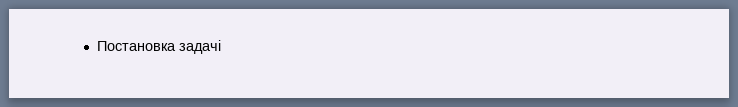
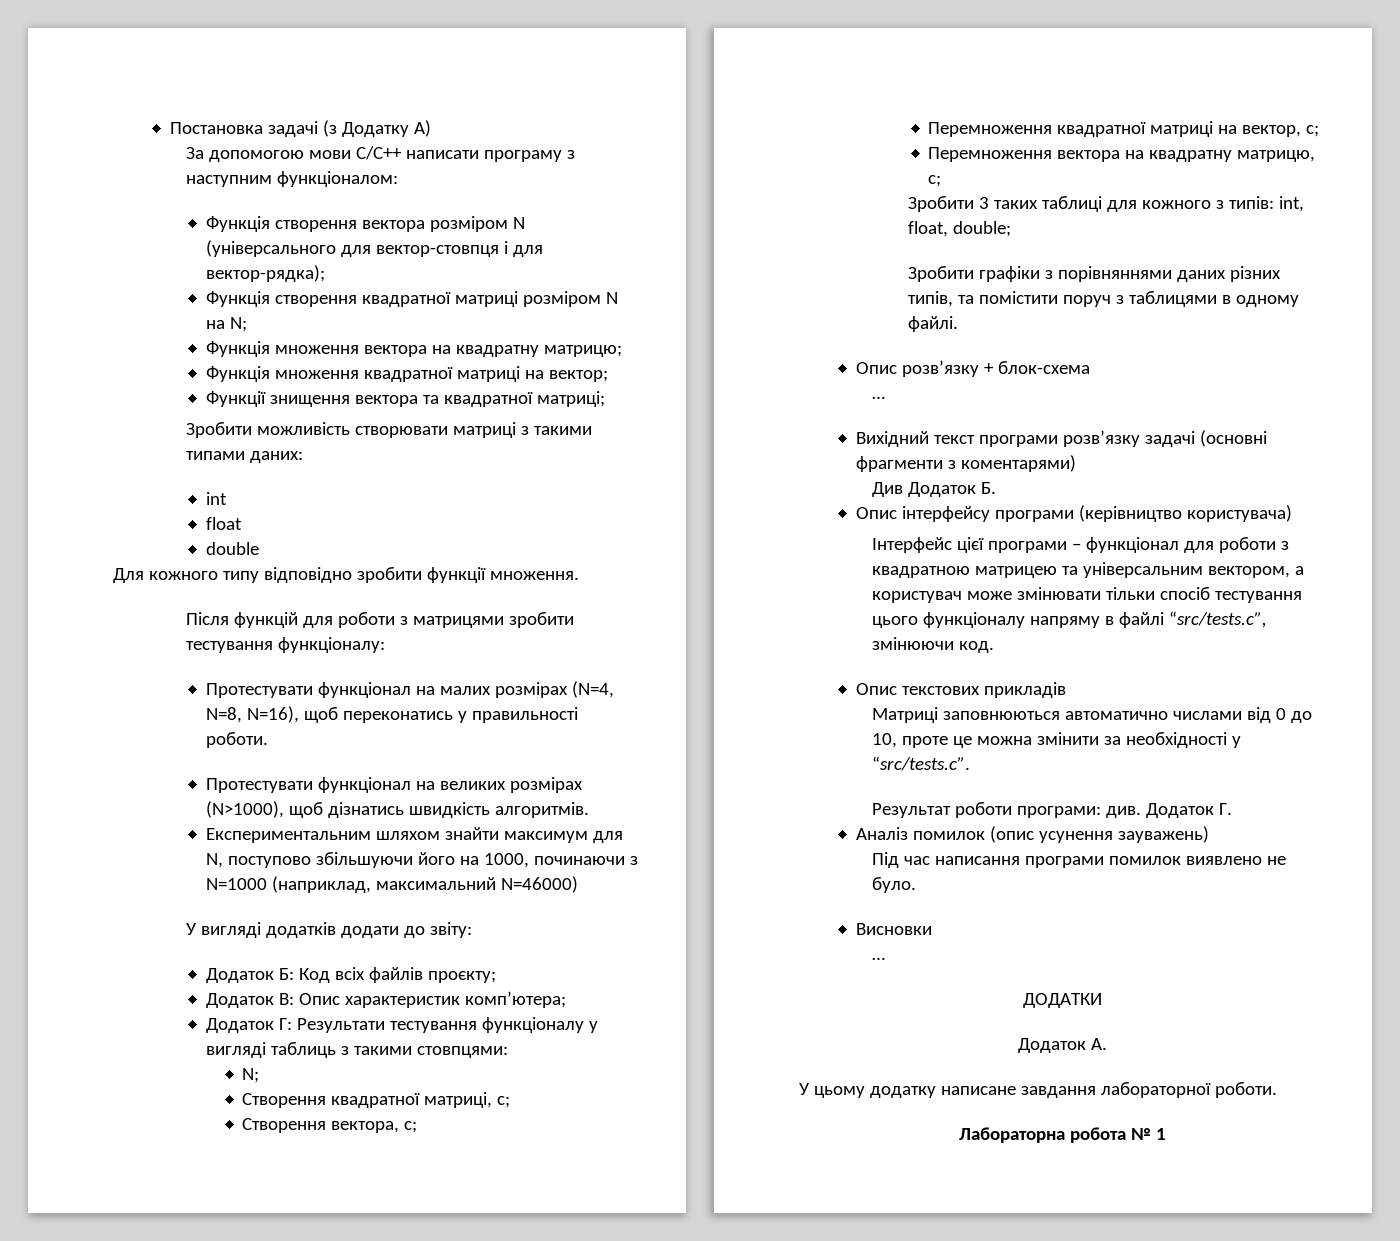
- Постановка задачі
+ Постановка задачі (з Додатку А)
+ За допомогою мови C/C++ написати програму з наступним функціоналом:
+ Функція створення вектора розміром N (універсального для вектор-стовпця і для вектор-рядка);
+ Функція створення квадратної матриці розміром N на N;
+ Функція множення вектора на квадратну матрицю;
+ Функція множення квадратної матриці на вектор;
+ Функції знищення вектора та квадратної матриці;
+ Зробити можливість створювати матриці з такими типами даних:
+ int
+ float
+ double
+ Для кожного типу відповідно зробити функції множення.
+ Після функцій для роботи з матрицями зробити тестування функціоналу:
+ Протестувати функціонал на малих розмірах (N=4, N=8, N=16), щоб переконатись у правильності роботи.
+ Протестувати функціонал на великих розмірах (N>1000), щоб дізнатись швидкість алгоритмів.
+ Експериментальним шляхом знайти максимум для N, поступово збільшуючи його на 1000, починаючи з N=1000 (наприклад, максимальний N=46000)
+ У вигляді додатків додати до звіту:
+ Додаток Б: Код всіх файлів проєкту;
+ Додаток В: Опис характеристик комп’ютера;
+ Додаток Г: Результати тестування функціоналу у вигляді таблиць з такими стовпцями:
+ N;
+ Створення квадратної матриці, с;
+ Створення вектора, с;
+ Перемноження квадратної матриці на вектор, с;
+ Перемноження вектора на квадратну матрицю, с;
+ Зробити 3 таких таблиці для кожного з типів: int, float, double;
+ Зробити графіки з порівняннями даних різних типів, та помістити поруч з таблицями в одному файлі.
+ Опис розв’язку + блок-схема
+ …
+ Вихідний текст програми розв’язку задачі (основні фрагменти з коментарями)
+ Див Додаток Б.
+ Опис інтерфейсу програми (керівництво користувача)
+ Інтерфейс цієї програми – функціонал для роботи з квадратною матрицею та універсальним вектором, а користувач може змінювати тільки спосіб тестування цього функціоналу напряму в файлі “src/tests.c”, змінюючи код.
+ Опис текстових прикладів
+ Матриці заповнюються автоматично числами від 0 до 10, проте це можна змінити за необхідності у “src/tests.c”.
+ Результат роботи програми: див. Додаток Г.
+ Аналіз помилок (опис усунення зауважень)
+ Під час написання програми помилок виявлено не було.
+ Висновки
+ …
+ ДОДАТКИ
+ Додаток А.
+ У цьому додатку написане завдання лабораторної роботи.
+ Лабораторна робота № 1

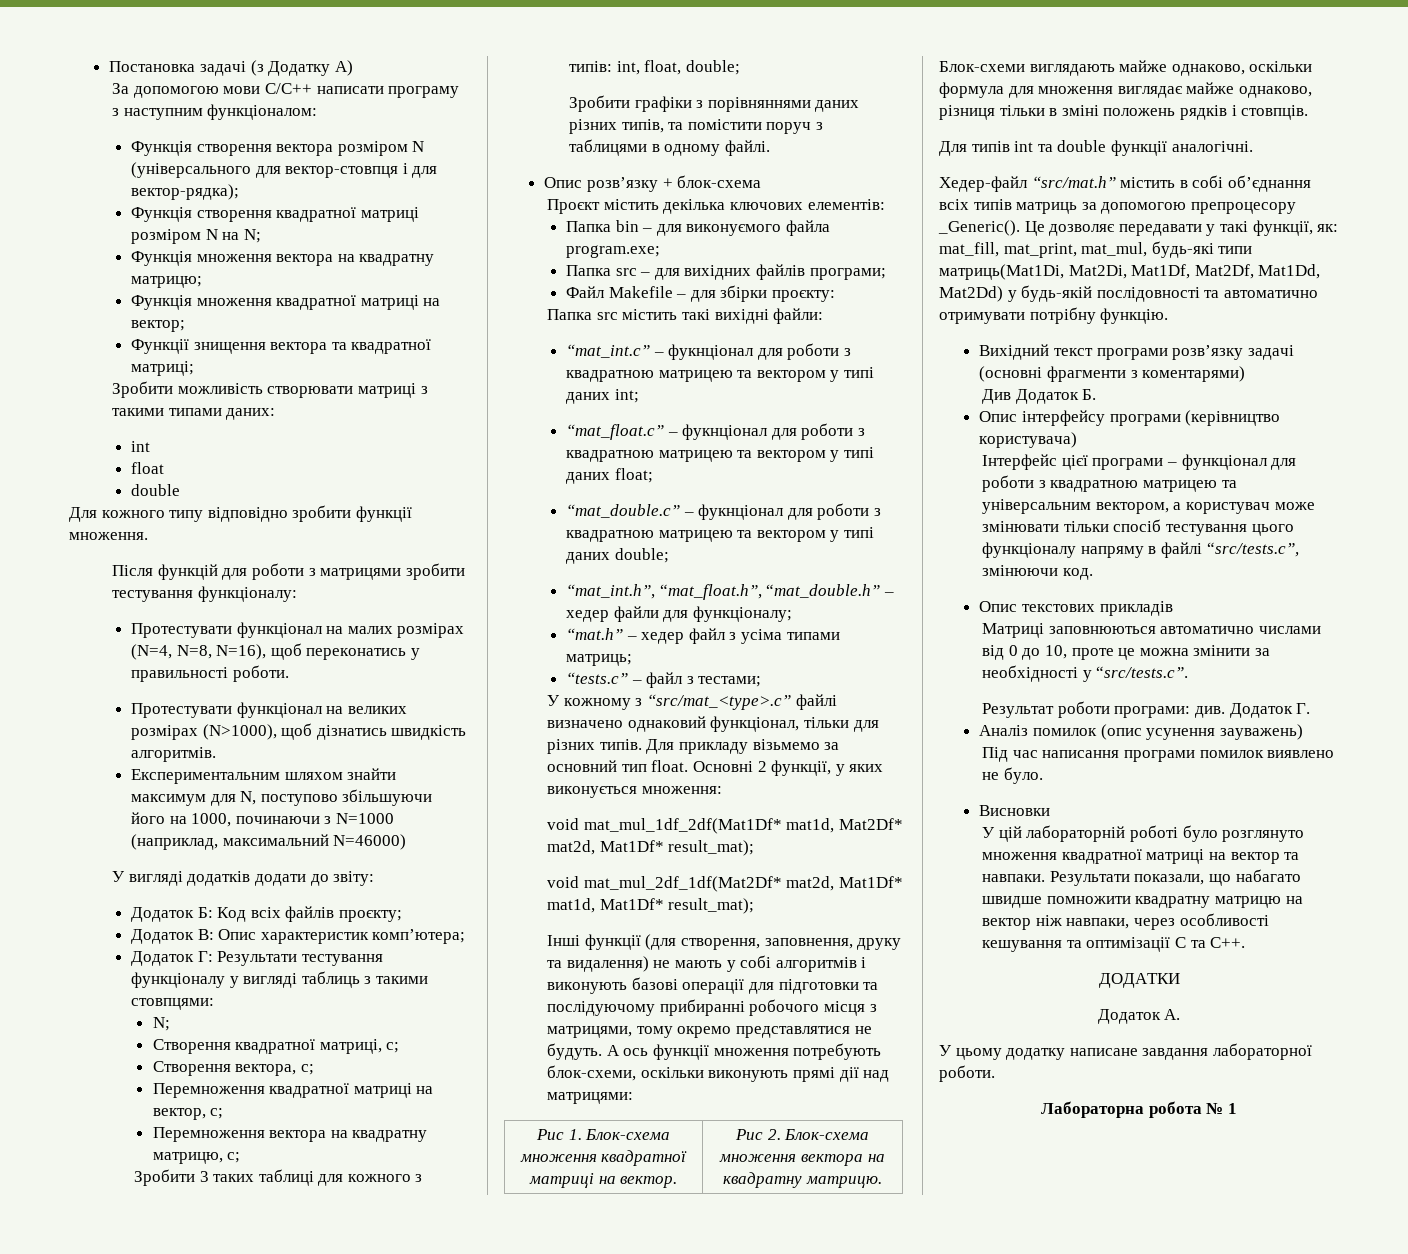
  Опис розв’язку + блок-схема
- …
+ Проєкт містить декілька ключових елементів:
+ Папка bin – для виконуємого файла program.exe;
+ Папка src – для вихідних файлів програми;
+ Файл Makefile – для збірки проєкту:
+ Папка src містить такі вихідні файли:
+ “mat_int.c” – фукнціонал для роботи з квадратною матрицею та вектором у типі даних int;
+ “mat_float.c” – фукнціонал для роботи з квадратною матрицею та вектором у типі даних float;
+ “mat_double.c” – фукнціонал для роботи з квадратною матрицею та вектором у типі даних double;
+ “mat_int.h”, “mat_float.h”, “mat_double.h” – хедер файли для функціоналу;
+ “mat.h” – хедер файл з усіма типами матриць;
+ “tests.c” – файл з тестами;
+ У кожному з “src/mat_<type>.c” файлі визначено однаковий функціонал, тільки для різних типів. Для прикладу візьмемо за основний тип float. Основні 2 функції, у яких виконується множення:
+ void mat_mul_1df_2df(Mat1Df* mat1d, Mat2Df* mat2d, Mat1Df* result_mat);
+ void mat_mul_2df_1df(Mat2Df* mat2d, Mat1Df* mat1d, Mat1Df* result_mat);
+ Інші функції (для створення, заповнення, друку та видалення) не мають у собі алгоритмів і виконують базові операції для підготовки та послідуючому прибиранні робочого місця з матрицями, тому окремо представлятися не будуть. А ось функції множення потребують блок-схеми, оскільки виконують прямі дії над матрицями:
+ Рис 1. Блок-схема множення квадратної матриці на вектор. | Рис 2. Блок-схема множення вектора на квадратну матрицю.
+ Блок-схеми виглядають майже однаково, оскільки формула для множення виглядає майже однаково, різниця тільки в зміні положень рядків і стовпців.
+ Для типів int та double функції аналогічні.
+ Хедер-файл “src/mat.h” містить в собі об’єднання всіх типів матриць за допомогою препроцесору _Generic(). Це дозволяє передавати у такі функції, як: mat_fill, mat_print, mat_mul, будь-які типи матриць(Mat1Di, Mat2Di, Mat1Df, Mat2Df, Mat1Dd, Mat2Dd) у будь-якій послідовності та автоматично отримувати потрібну функцію.
  Висновки
- …
+ У цій лабораторній роботі було розглянуто множення квадратної матриці на вектор та навпаки. Результати показали, що набагато швидше помножити квадратну матрицю на вектор ніж навпаки, через особливості кешування та оптимізації C та C++.

